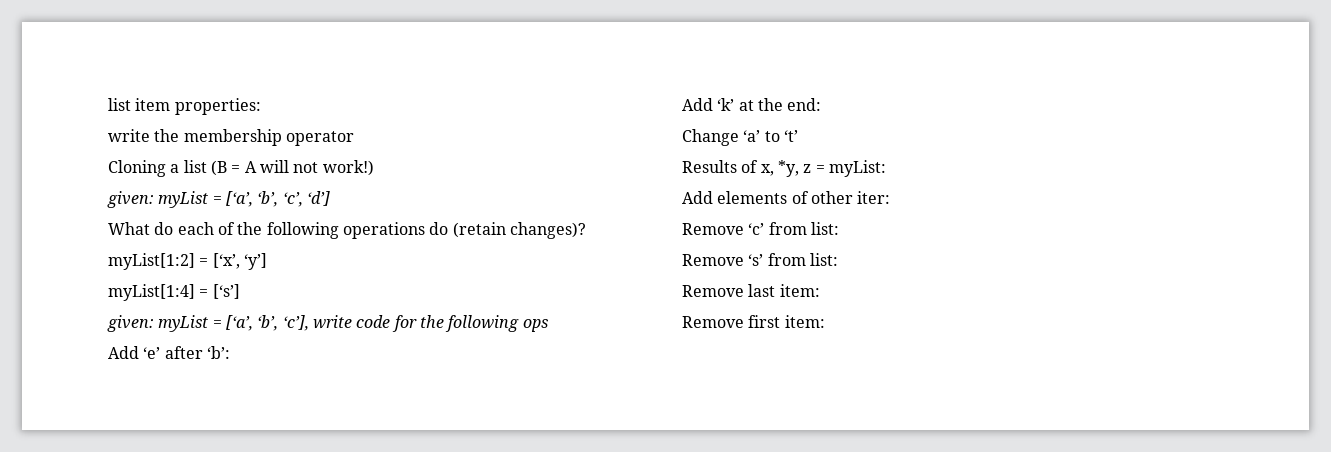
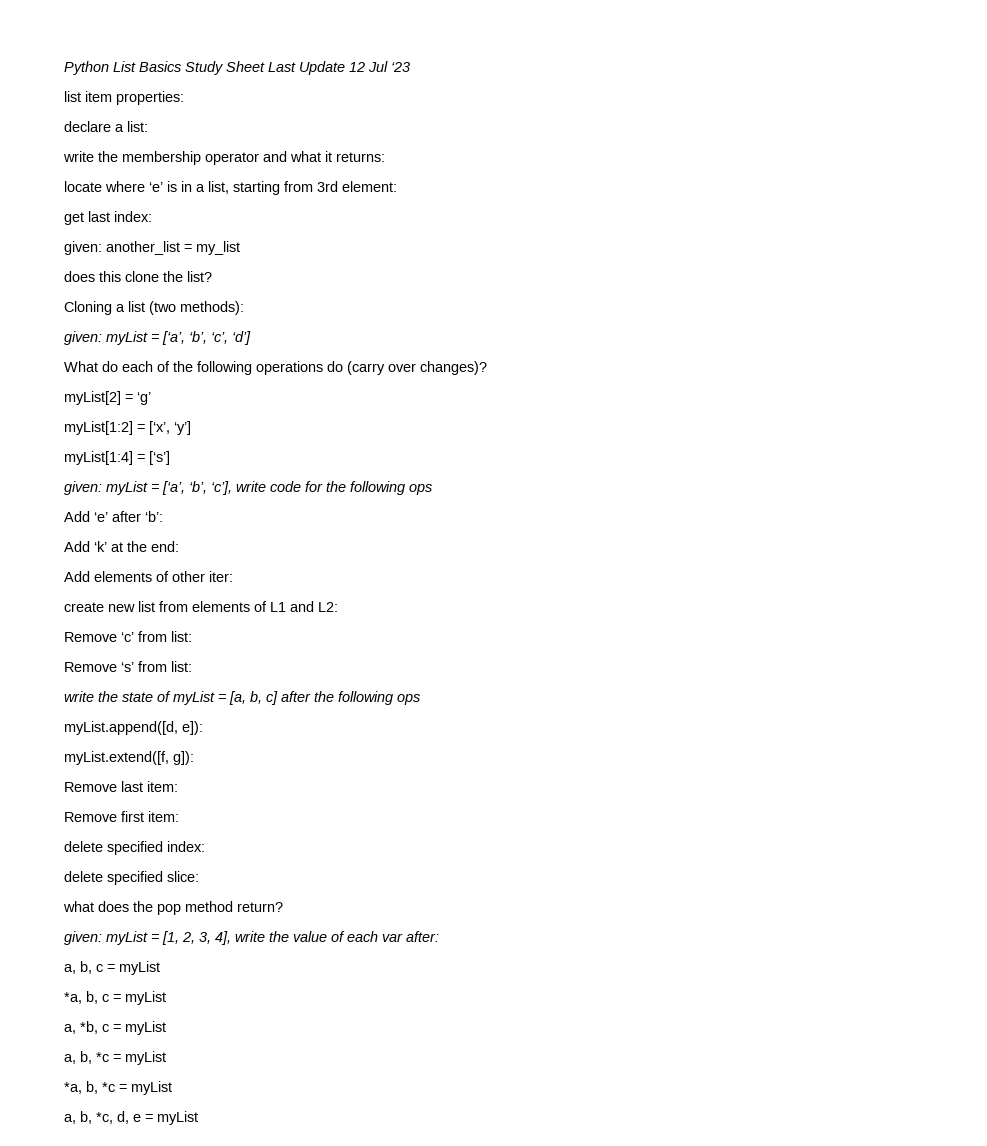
+ Python List Basics Study Sheet Last Update 12 Jul ‘23
+ declare a list:
- write the membership operator
- Cloning a list (B = A will not work!)
+ write the membership operator and what it returns:
+ locate where ‘e’ is in a list, starting from 3rd element:
+ get last index:
+ given: another_list = my_list
+ does this clone the list?
+ Cloning a list (two methods):
- What do each of the following operations do (retain changes)?
+ What do each of the following operations do (carry over changes)?
+ myList[2] = ‘g’
- Change ‘a’ to ‘t’
- Results of x, *y, z = myList:
+ create new list from elements of L1 and L2:
+ write the state of myList = [a, b, c] after the following ops
+ myList.append([d, e]):
+ myList.extend([f, g]):
+ delete specified index:
+ delete specified slice:
+ what does the pop method return?
+ given: myList = [1, 2, 3, 4], write the value of each var after:
+ a, b, c = myList
+ *a, b, c = myList
+ a, *b, c = myList
+ a, b, *c = myList
+ *a, b, *c = myList
+ a, b, *c, d, e = myList

